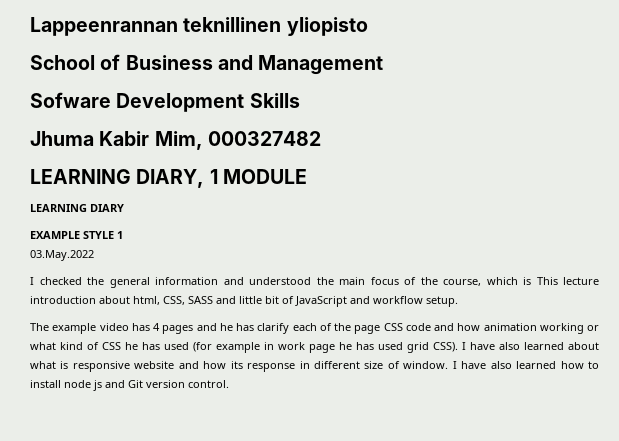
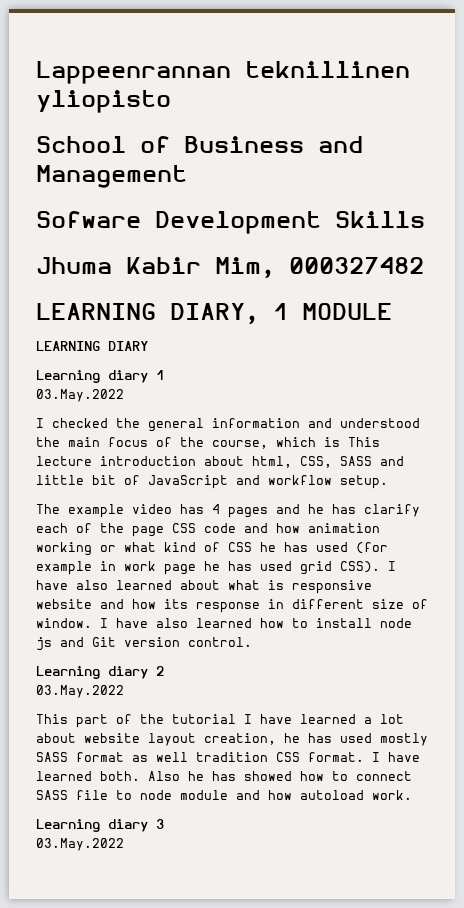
- EXAMPLE STYLE 1
+ Learning diary 1
+ Learning diary 2
+ 03.May.2022
+ This part of the tutorial I have learned a lot about website layout creation, he has used mostly SASS format as well tradition CSS format. I have learned both. Also he has showed how to connect SASS file to node module and how autoload work.
+ Learning diary 3
+ 03.May.2022

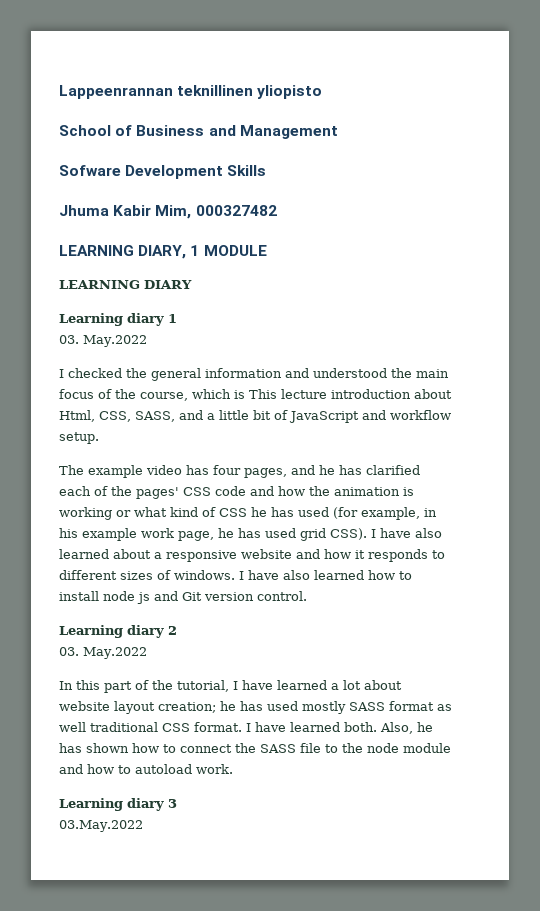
  Learning diary 1
- 03.May.2022
+ 03. May.2022
- I checked the general information and understood the main focus of the course, which is This lecture introduction about html, CSS, SASS and little bit of JavaScript and workflow setup.
+ I checked the general information and understood the main focus of the course, which is This lecture introduction about Html, CSS, SASS, and a little bit of JavaScript and workflow setup.
- The example video has 4 pages and he has clarify each of the page CSS code and how animation working or what kind of CSS he has used (for example in work page he has used grid CSS).
+ The example video has four pages, and he has clarified each of the pages' CSS code and how the animation is working or what kind of CSS he has used (for example, in his example work page, he has used grid CSS).
- I have also learned about what is responsive website and how its response in different size of window.
+ I have also learned about a responsive website and how it responds to different sizes of windows.
  Learning diary 2
- 03.May.2022
- This part of the tutorial I have learned a lot about website layout creation, he has used mostly SASS format as well tradition CSS format.
+ 03. May.2022
+ In this part of the tutorial, I have learned a lot about website layout creation; he has used mostly SASS format as well traditional CSS format.
- Also he has showed how to connect SASS file to node module and how autoload work.
+ Also, he has shown how to connect the SASS file to the node module and how to autoload work.

